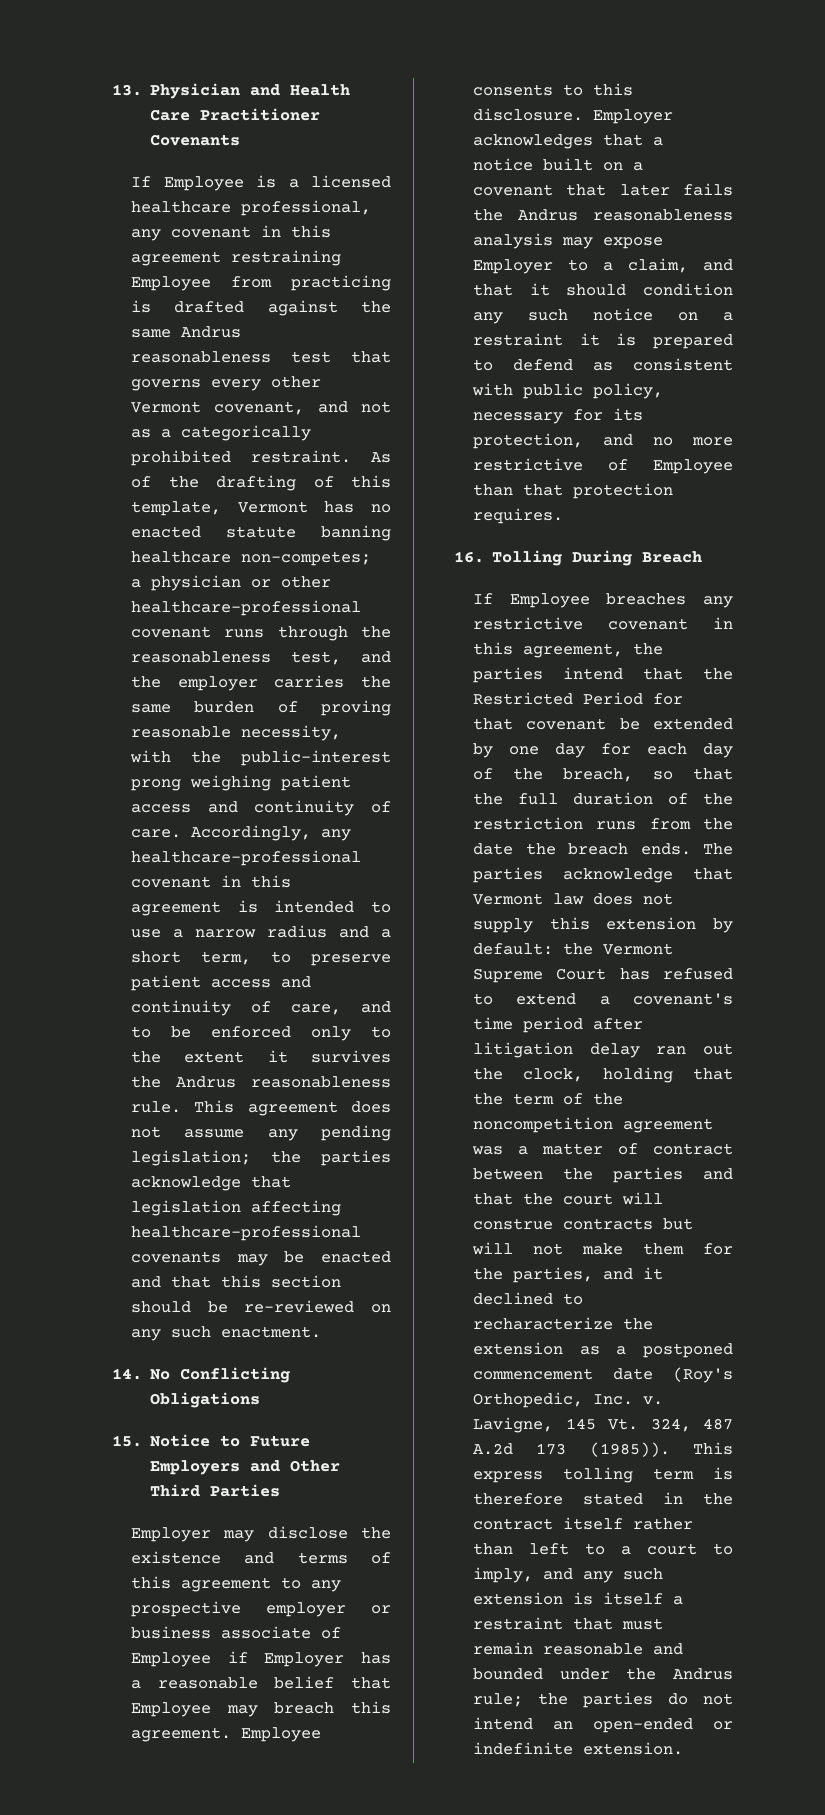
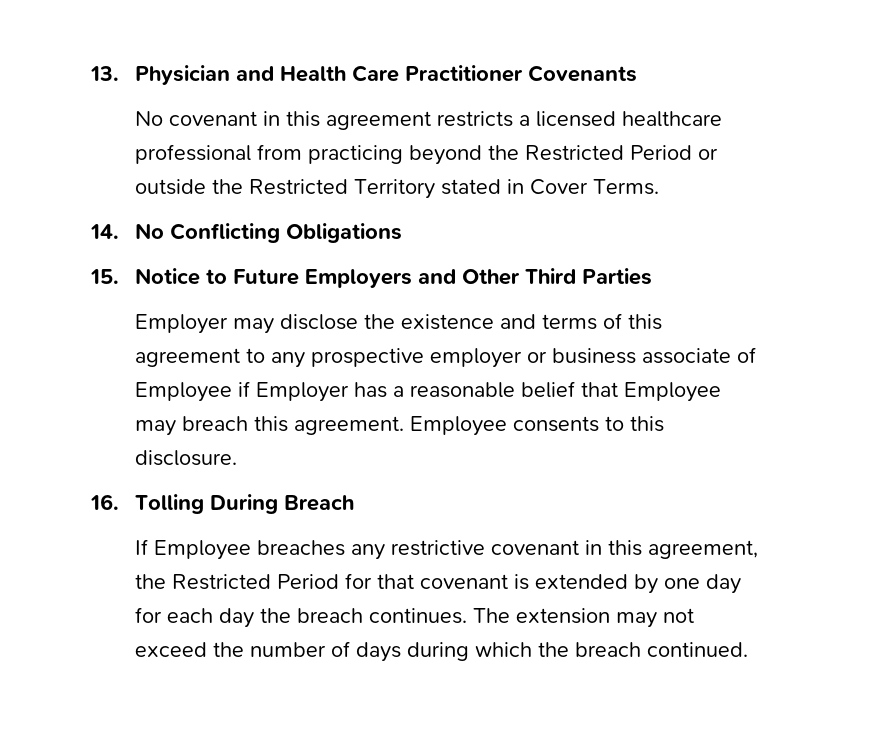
- If Employee is a licensed healthcare professional, any covenant in this agreement restraining Employee from practicing is drafted against the same Andrus reasonableness test that governs every other Vermont covenant, and not as a categorically prohibited restraint. As of the drafting of this template, Vermont has no enacted statute banning healthcare non-competes; a physician or other healthcare-professional covenant runs through the reasonableness test, and the employer carries the same burden of proving reasonable necessity, with the public-interest prong weighing patient access and continuity of care. Accordingly, any healthcare-professional covenant in this agreement is intended to use a narrow radius and a short term, to preserve patient access and continuity of care, and to be enforced only to the extent it survives the Andrus reasonableness rule. This agreement does not assume any pending legislation; the parties acknowledge that legislation affecting healthcare-professional covenants may be enacted and that this section should be re-reviewed on any such enactment.
+ No covenant in this agreement restricts a licensed healthcare professional from practicing beyond the Restricted Period or outside the Restricted Territory stated in Cover Terms.
- Employer acknowledges that a notice built on a covenant that later fails the Andrus reasonableness analysis may expose Employer to a claim, and that it should condition any such notice on a restraint it is prepared to defend as consistent with public policy, necessary for its protection, and no more restrictive of Employee than that protection requires.
- If Employee breaches any restrictive covenant in this agreement, the parties intend that the Restricted Period for that covenant be extended by one day for each day of the breach, so that the full duration of the restriction runs from the date the breach ends. The parties acknowledge that Vermont law does not supply this extension by default: the Vermont Supreme Court has refused to extend a covenant's time period after litigation delay ran out the clock, holding that the term of the noncompetition agreement was a matter of contract between the parties and that the court will construe contracts but will not make them for the parties, and it declined to recharacterize the extension as a postponed commencement date (Roy's Orthopedic, Inc. v. Lavigne, 145 Vt. 324, 487 A.2d 173 (1985)). This express tolling term is therefore stated in the contract itself rather than left to a court to imply, and any such extension is itself a restraint that must remain reasonable and bounded under the Andrus rule; the parties do not intend an open-ended or indefinite extension.
+ If Employee breaches any restrictive covenant in this agreement, the Restricted Period for that covenant is extended by one day for each day the breach continues. The extension may not exceed the number of days during which the breach continued.

